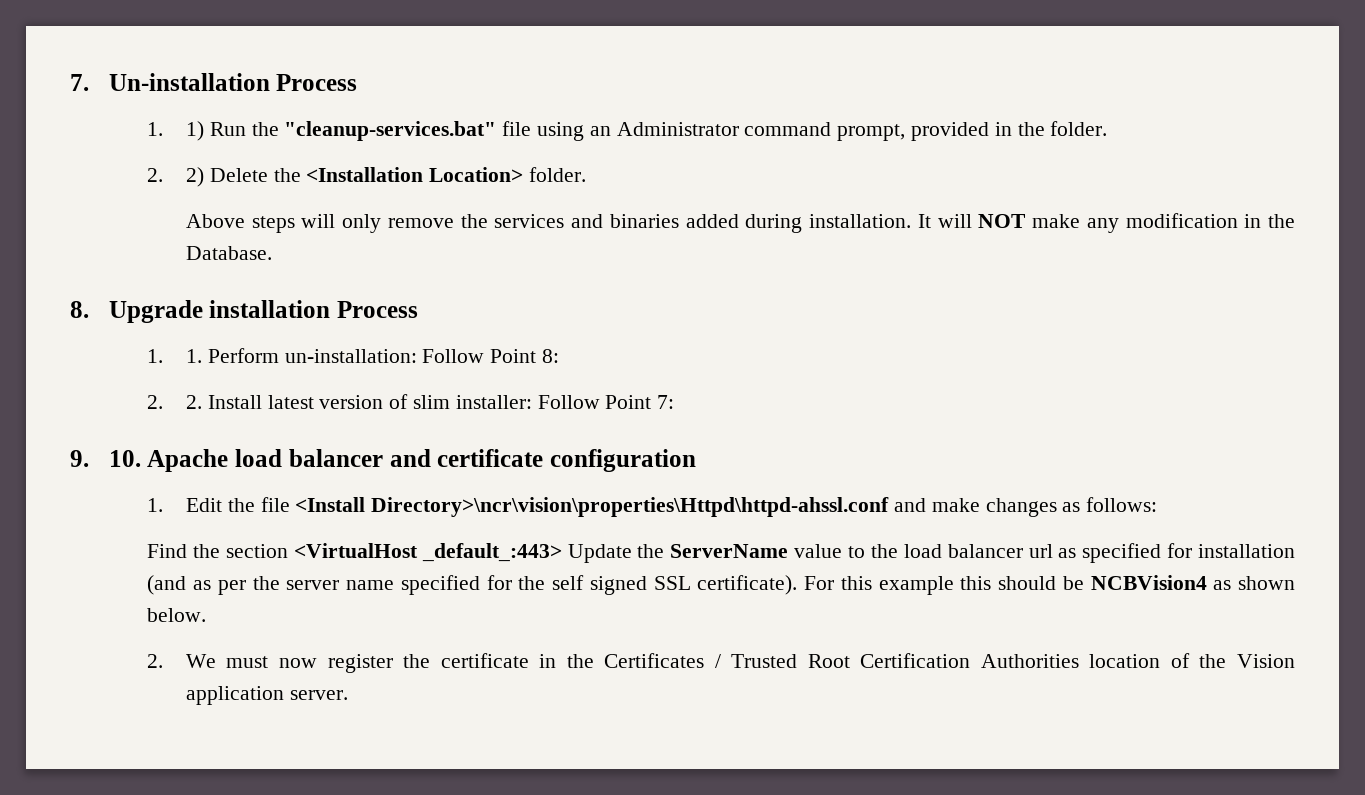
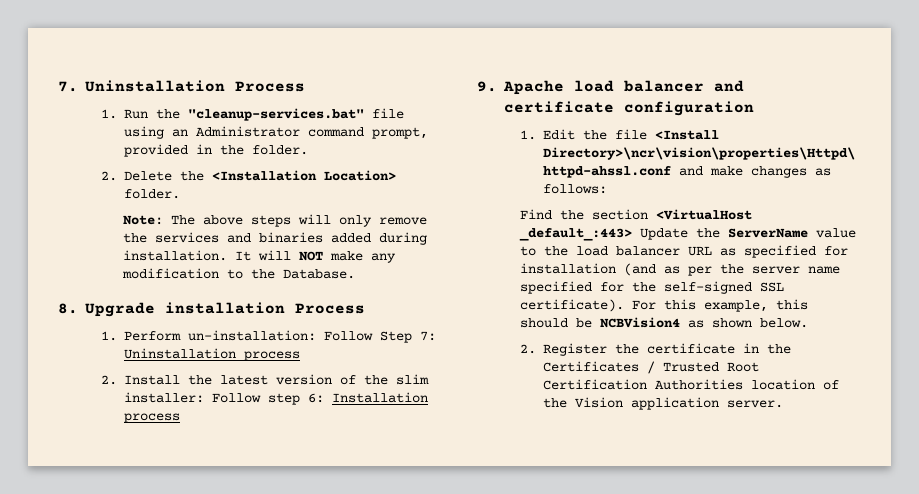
- 7. Un-installation Process
- 1. 1) Run the "cleanup-services.bat" file using an Administrator command prompt, provided in the folder.
+ 7. Uninstallation Process
+ 1. Run the "cleanup-services.bat" file using an Administrator command prompt, provided in the folder.
- 2. 2) Delete the <Installation Location> folder.
+ 2. Delete the <Installation Location> folder.
- Above steps will only remove the services and binaries added during installation.
+ Note: The above steps will only remove the services and binaries added during installation.
- It will NOT make any modification in the Database.
+ It will NOT make any modification to the Database.
- 1. 1. Perform un-installation: Follow Point 8:
- 2. 2. Install latest version of slim installer: Follow Point 7:
+ 1. Perform un-installation: Follow Step 7: Uninstallation process
+ 2. Install the latest version of the slim installer: Follow step 6: Installation process
- 9. 10. Apache load balancer and certificate configuration
+ 9. Apache load balancer and certificate configuration
- Find the section <VirtualHost _default_:443> Update the ServerName value to the load balancer url as specified for installation (and as per the server name specified for the self signed SSL certificate).
+ Find the section <VirtualHost _default_:443> Update the ServerName value to the load balancer URL as specified for installation (and as per the server name specified for the self-signed SSL certificate).
- For this example this should be NCBVision4 as shown below.
+ For this example, this should be NCBVision4 as shown below.
- 2. We must now register the certificate in the Certificates / Trusted Root Certification Authorities location of the Vision application server.
+ 2. Register the certificate in the Certificates / Trusted Root Certification Authorities location of the Vision application server.

